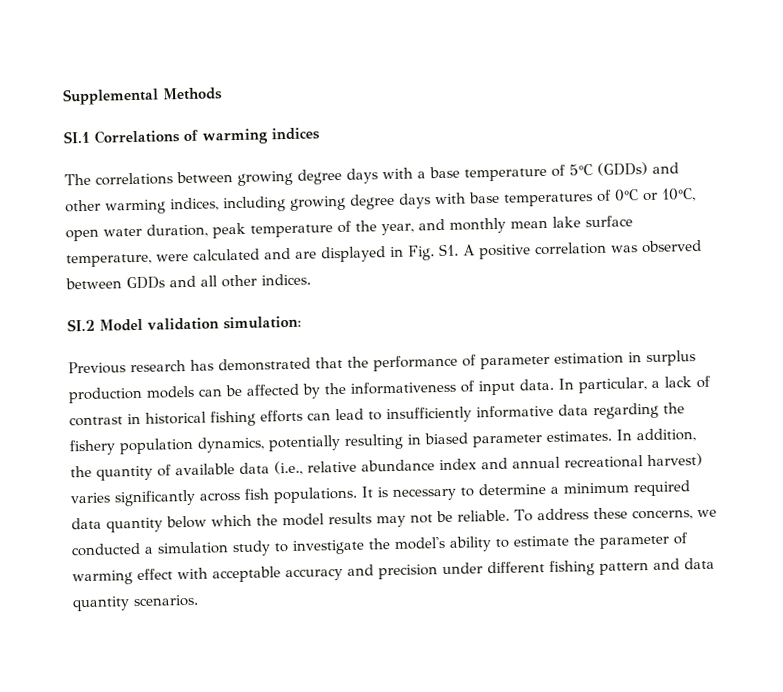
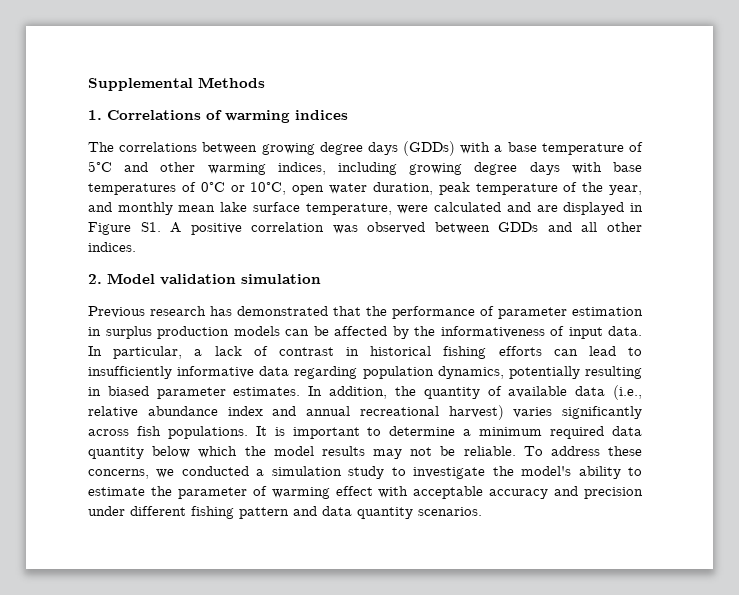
- SI.1 Correlations of warming indices
+ 1. Correlations of warming indices
- The correlations between growing degree days with a base temperature of 5°C (GDDs) and other warming indices, including growing degree days with base temperatures of 0°C or 10°C, open water duration, peak temperature of the year, and monthly mean lake surface temperature, were calculated and are displayed in Fig. S1. A positive correlation was observed between GDDs and all other indices.
+ The correlations between growing degree days (GDDs) with a base temperature of 5°C and other warming indices, including growing degree days with base temperatures of 0°C or 10°C, open water duration, peak temperature of the year, and monthly mean lake surface temperature, were calculated and are displayed in Figure S1. A positive correlation was observed between GDDs and all other indices.
- SI.2 Model validation simulation:
+ 2. Model validation simulation
- In particular, a lack of contrast in historical fishing efforts can lead to insufficiently informative data regarding the fishery population dynamics, potentially resulting in biased parameter estimates.
+ In particular, a lack of contrast in historical fishing efforts can lead to insufficiently informative data regarding population dynamics, potentially resulting in biased parameter estimates.
- It is necessary to determine a minimum required data quantity below which the model results may not be reliable.
+ It is important to determine a minimum required data quantity below which the model results may not be reliable.

